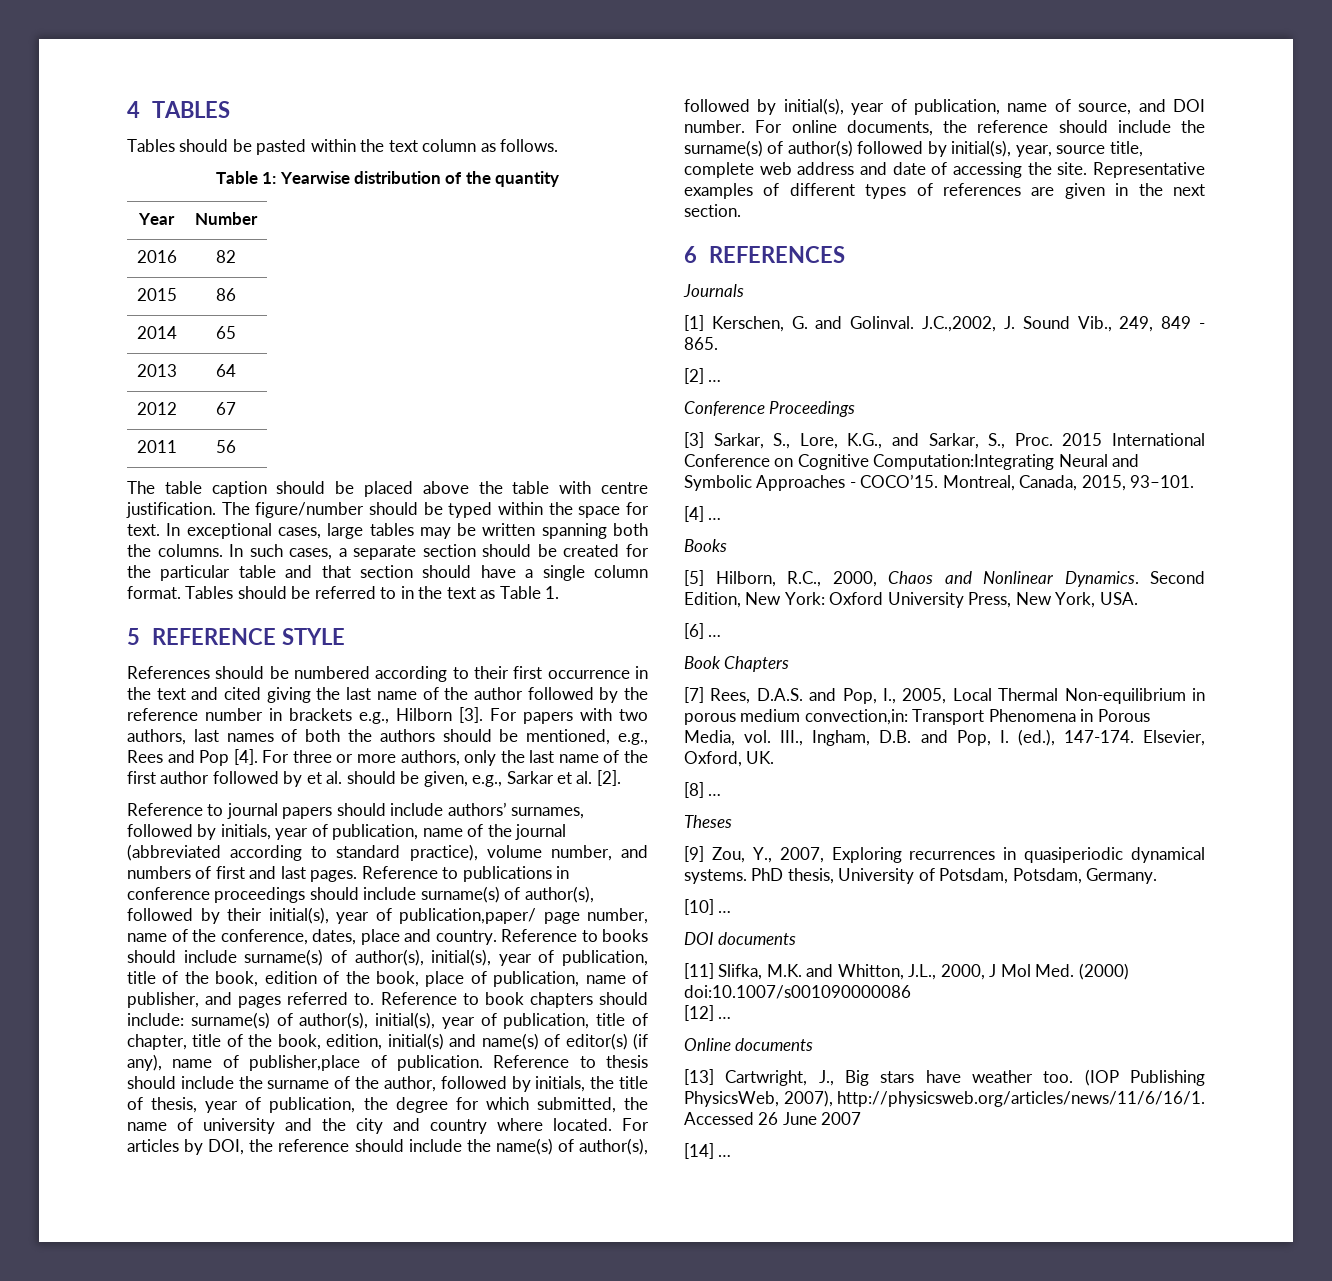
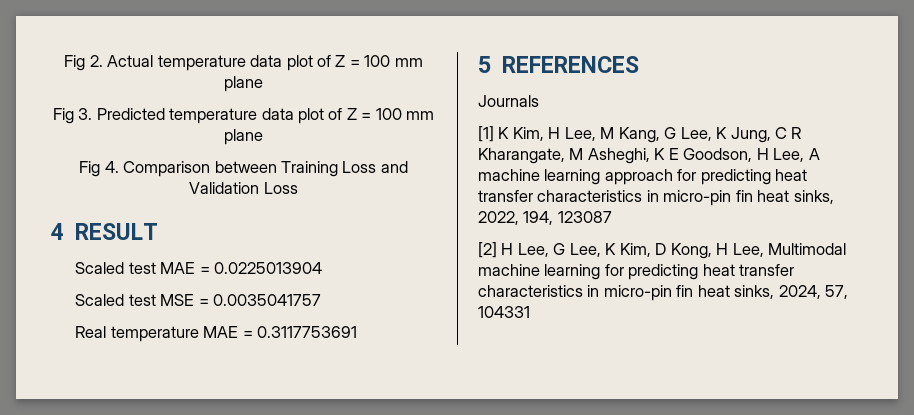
- 4 TABLES
- Tables should be pasted within the text column as follows.
- Table 1: Yearwise distribution of the quantity
- Year | Number
- 2016 | 82
- 2015 | 86
- 2014 | 65
- 2013 | 64
- 2012 | 67
- 2011 | 56
- The table caption should be placed above the table with centre justification. The figure/number should be typed within the space for text. In exceptional cases, large tables may be written spanning both the columns. In such cases, a separate section should be created for the particular table and that section should have a single column format. Tables should be referred to in the text as Table 1.
- 5 REFERENCE STYLE
- References should be numbered according to their first occurrence in the text and cited giving the last name of the author followed by the reference number in brackets e.g., Hilborn [3]. For papers with two authors, last names of both the authors should be mentioned, e.g., Rees and Pop [4]. For three or more authors, only the last name of the first author followed by et al. should be given, e.g., Sarkar et al. [2].
- Reference to journal papers should include authors’ surnames, followed by initials, year of publication, name of the journal (abbreviated according to standard practice), volume number, and numbers of first and last pages. Reference to publications in conference proceedings should include surname(s) of author(s), followed by their initial(s), year of publication,paper/ page number, name of the conference, dates, place and country. Reference to books should include surname(s) of author(s), initial(s), year of publication, title of the book, edition of the book, place of publication, name of publisher, and pages referred to. Reference to book chapters should include: surname(s) of author(s), initial(s), year of publication, title of chapter, title of the book, edition, initial(s) and name(s) of editor(s) (if any), name of publisher,place of publication. Reference to thesis should include the surname of the author, followed by initials, the title of thesis, year of publication, the degree for which submitted, the name of university and the city and country where located. For articles by DOI, the reference should include the name(s) of author(s), followed by initial(s), year of publication, name of source, and DOI number. For online documents, the reference should include the surname(s) of author(s) followed by initial(s), year, source title, complete web address and date of accessing the site. Representative examples of different types of references are given in the next section.
- 6 REFERENCES
+ Fig 2. Actual temperature data plot of Z = 100 mm plane
+ Fig 3. Predicted temperature data plot of Z = 100 mm plane
+ Fig 4. Comparison between Training Loss and Validation Loss
+ 4 RESULT
+ Scaled test MAE = 0.0225013904
+ Scaled test MSE = 0.0035041757
+ Real temperature MAE = 0.3117753691
+ 5 REFERENCES
  Journals
- [1] Kerschen, G. and Golinval. J.C.,2002, J. Sound Vib., 249, 849 - 865.
- [2] …
- Conference Proceedings
- [3] Sarkar, S., Lore, K.G., and Sarkar, S., Proc. 2015 International Conference on Cognitive Computation:Integrating Neural and Symbolic Approaches - COCO’15. Montreal, Canada, 2015, 93–101.
- [4] …
- Books
- [5] Hilborn, R.C., 2000, Chaos and Nonlinear Dynamics. Second Edition, New York: Oxford University Press, New York, USA.
- [6] …
- Book Chapters
- [7] Rees, D.A.S. and Pop, I., 2005, Local Thermal Non-equilibrium in porous medium convection,in: Transport Phenomena in Porous Media, vol. III., Ingham, D.B. and Pop, I. (ed.), 147-174. Elsevier, Oxford, UK.
- [8] …
- Theses
- [9] Zou, Y., 2007, Exploring recurrences in quasiperiodic dynamical systems. PhD thesis, University of Potsdam, Potsdam, Germany.
- [10] …
- DOI documents
- [11] Slifka, M.K. and Whitton, J.L., 2000, J Mol Med. (2000) doi:10.1007/s001090000086
- [12] …
- Online documents
- [13] Cartwright, J., Big stars have weather too. (IOP Publishing PhysicsWeb, 2007), http://physicsweb.org/articles/news/11/6/16/1. Accessed 26 June 2007
- [14] …
+ [1] K Kim, H Lee, M Kang, G Lee, K Jung, C R Kharangate, M Asheghi, K E Goodson, H Lee, A machine learning approach for predicting heat transfer characteristics in micro-pin fin heat sinks, 2022, 194, 123087
+ [2] H Lee, G Lee, K Kim, D Kong, H Lee, Multimodal machine learning for predicting heat transfer characteristics in micro-pin fin heat sinks, 2024, 57, 104331

